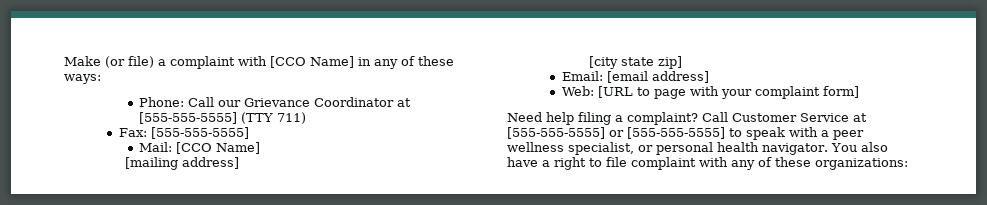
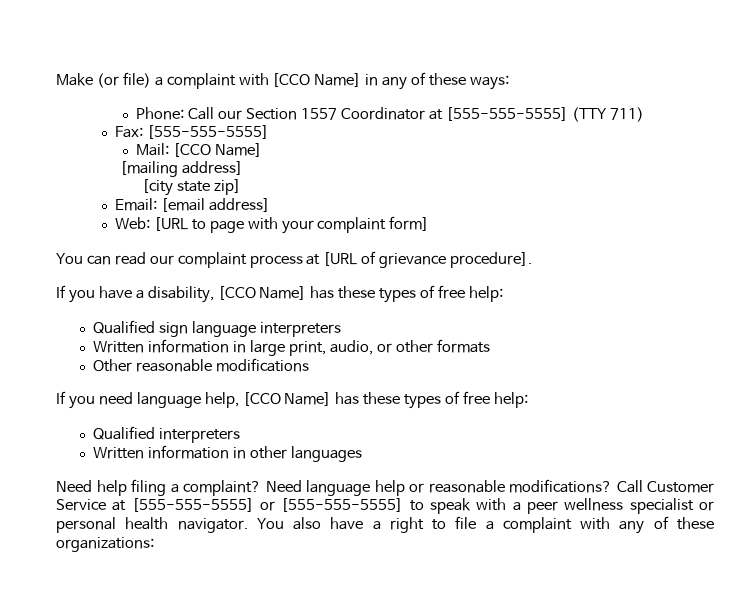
- Phone: Call our Grievance Coordinator at [555-555-5555] (TTY 711)
+ Phone: Call our Section 1557 Coordinator at [555-555-5555] (TTY 711)
+ You can read our complaint process at [URL of grievance procedure].
+ If you have a disability, [CCO Name] has these types of free help:
+ Qualified sign language interpreters
+ Written information in large print, audio, or other formats
+ Other reasonable modifications
+ If you need language help, [CCO Name] has these types of free help:
+ Qualified interpreters
+ Written information in other languages
+ Need language help or reasonable modifications?
- Call Customer Service at [555-555-5555] or [555-555-5555] to speak with a peer wellness specialist, or personal health navigator.
+ Call Customer Service at [555-555-5555] or [555-555-5555] to speak with a peer wellness specialist or personal health navigator.
- You also have a right to file complaint with any of these organizations:
+ You also have a right to file a complaint with any of these organizations:

